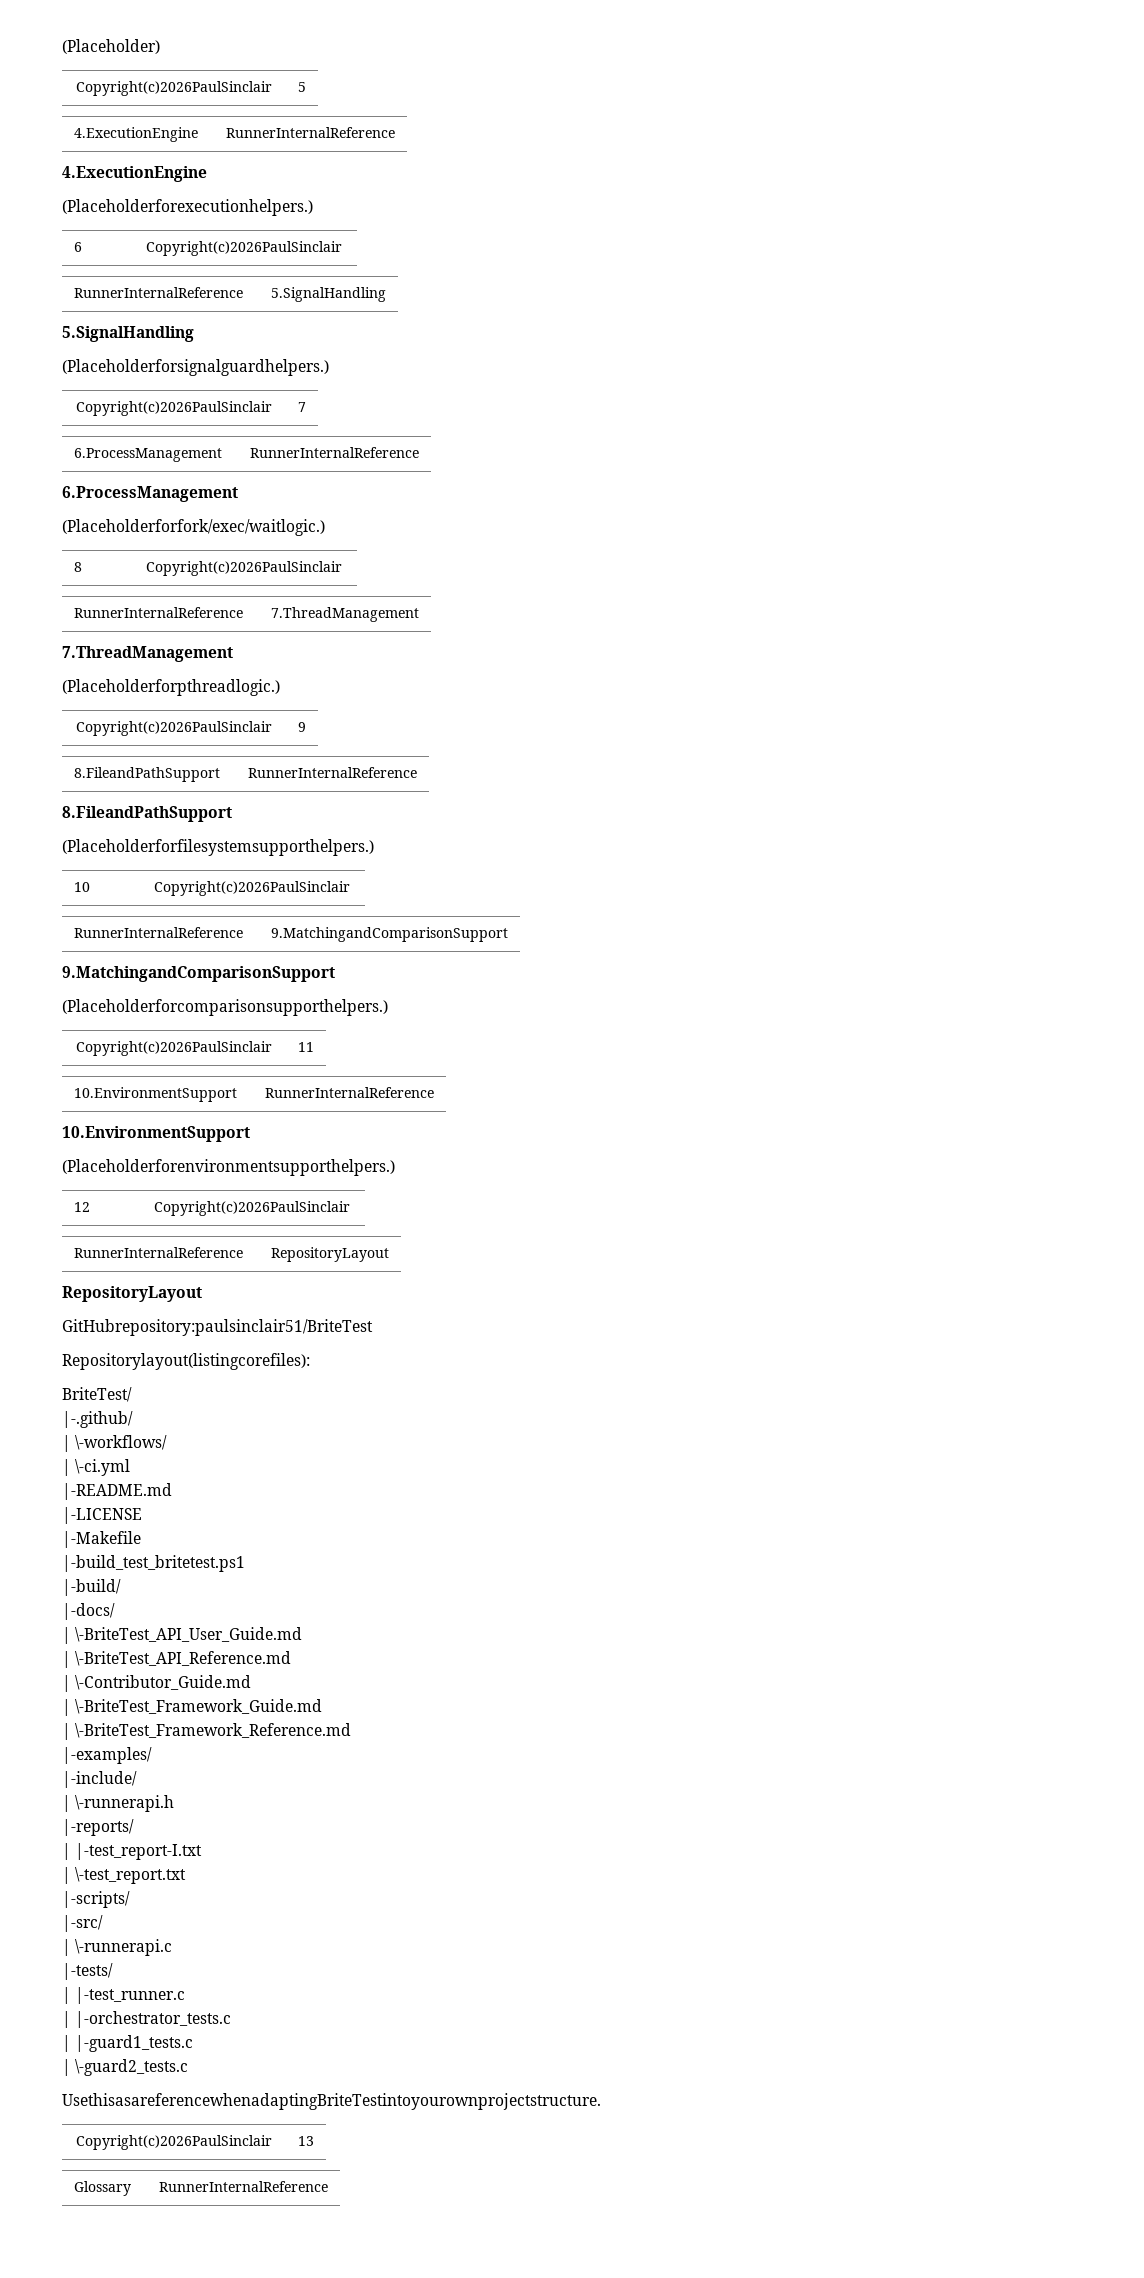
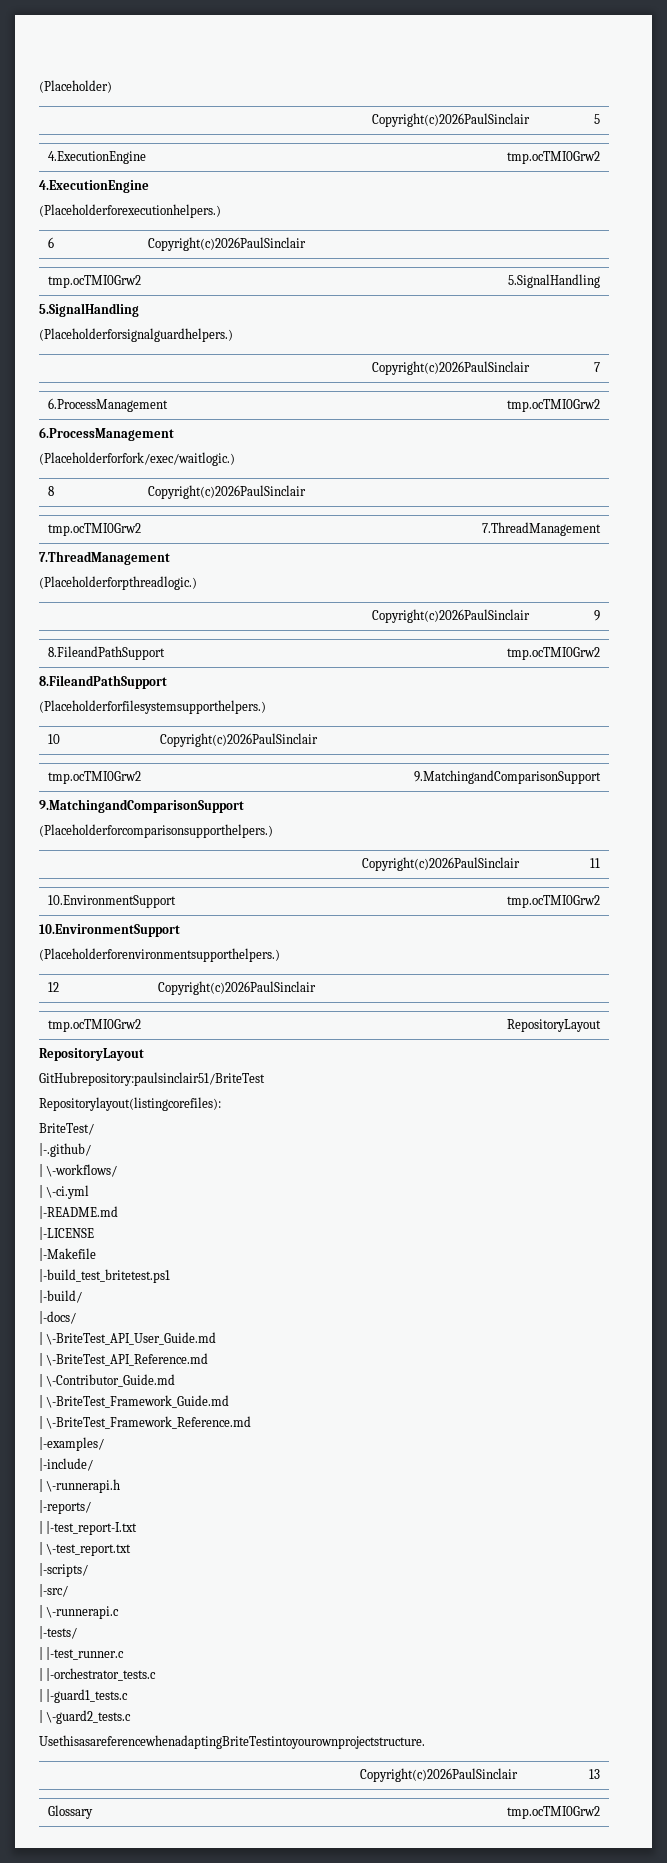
- 4.ExecutionEngine | RunnerInternalReference
+ 4.ExecutionEngine | tmp.ocTMI0Grw2
- RunnerInternalReference | 5.SignalHandling
+ tmp.ocTMI0Grw2 | 5.SignalHandling
- 6.ProcessManagement | RunnerInternalReference
+ 6.ProcessManagement | tmp.ocTMI0Grw2
- RunnerInternalReference | 7.ThreadManagement
+ tmp.ocTMI0Grw2 | 7.ThreadManagement
- 8.FileandPathSupport | RunnerInternalReference
+ 8.FileandPathSupport | tmp.ocTMI0Grw2
- RunnerInternalReference | 9.MatchingandComparisonSupport
+ tmp.ocTMI0Grw2 | 9.MatchingandComparisonSupport
- 10.EnvironmentSupport | RunnerInternalReference
+ 10.EnvironmentSupport | tmp.ocTMI0Grw2
- RunnerInternalReference | RepositoryLayout
+ tmp.ocTMI0Grw2 | RepositoryLayout
- Glossary | RunnerInternalReference
+ Glossary | tmp.ocTMI0Grw2

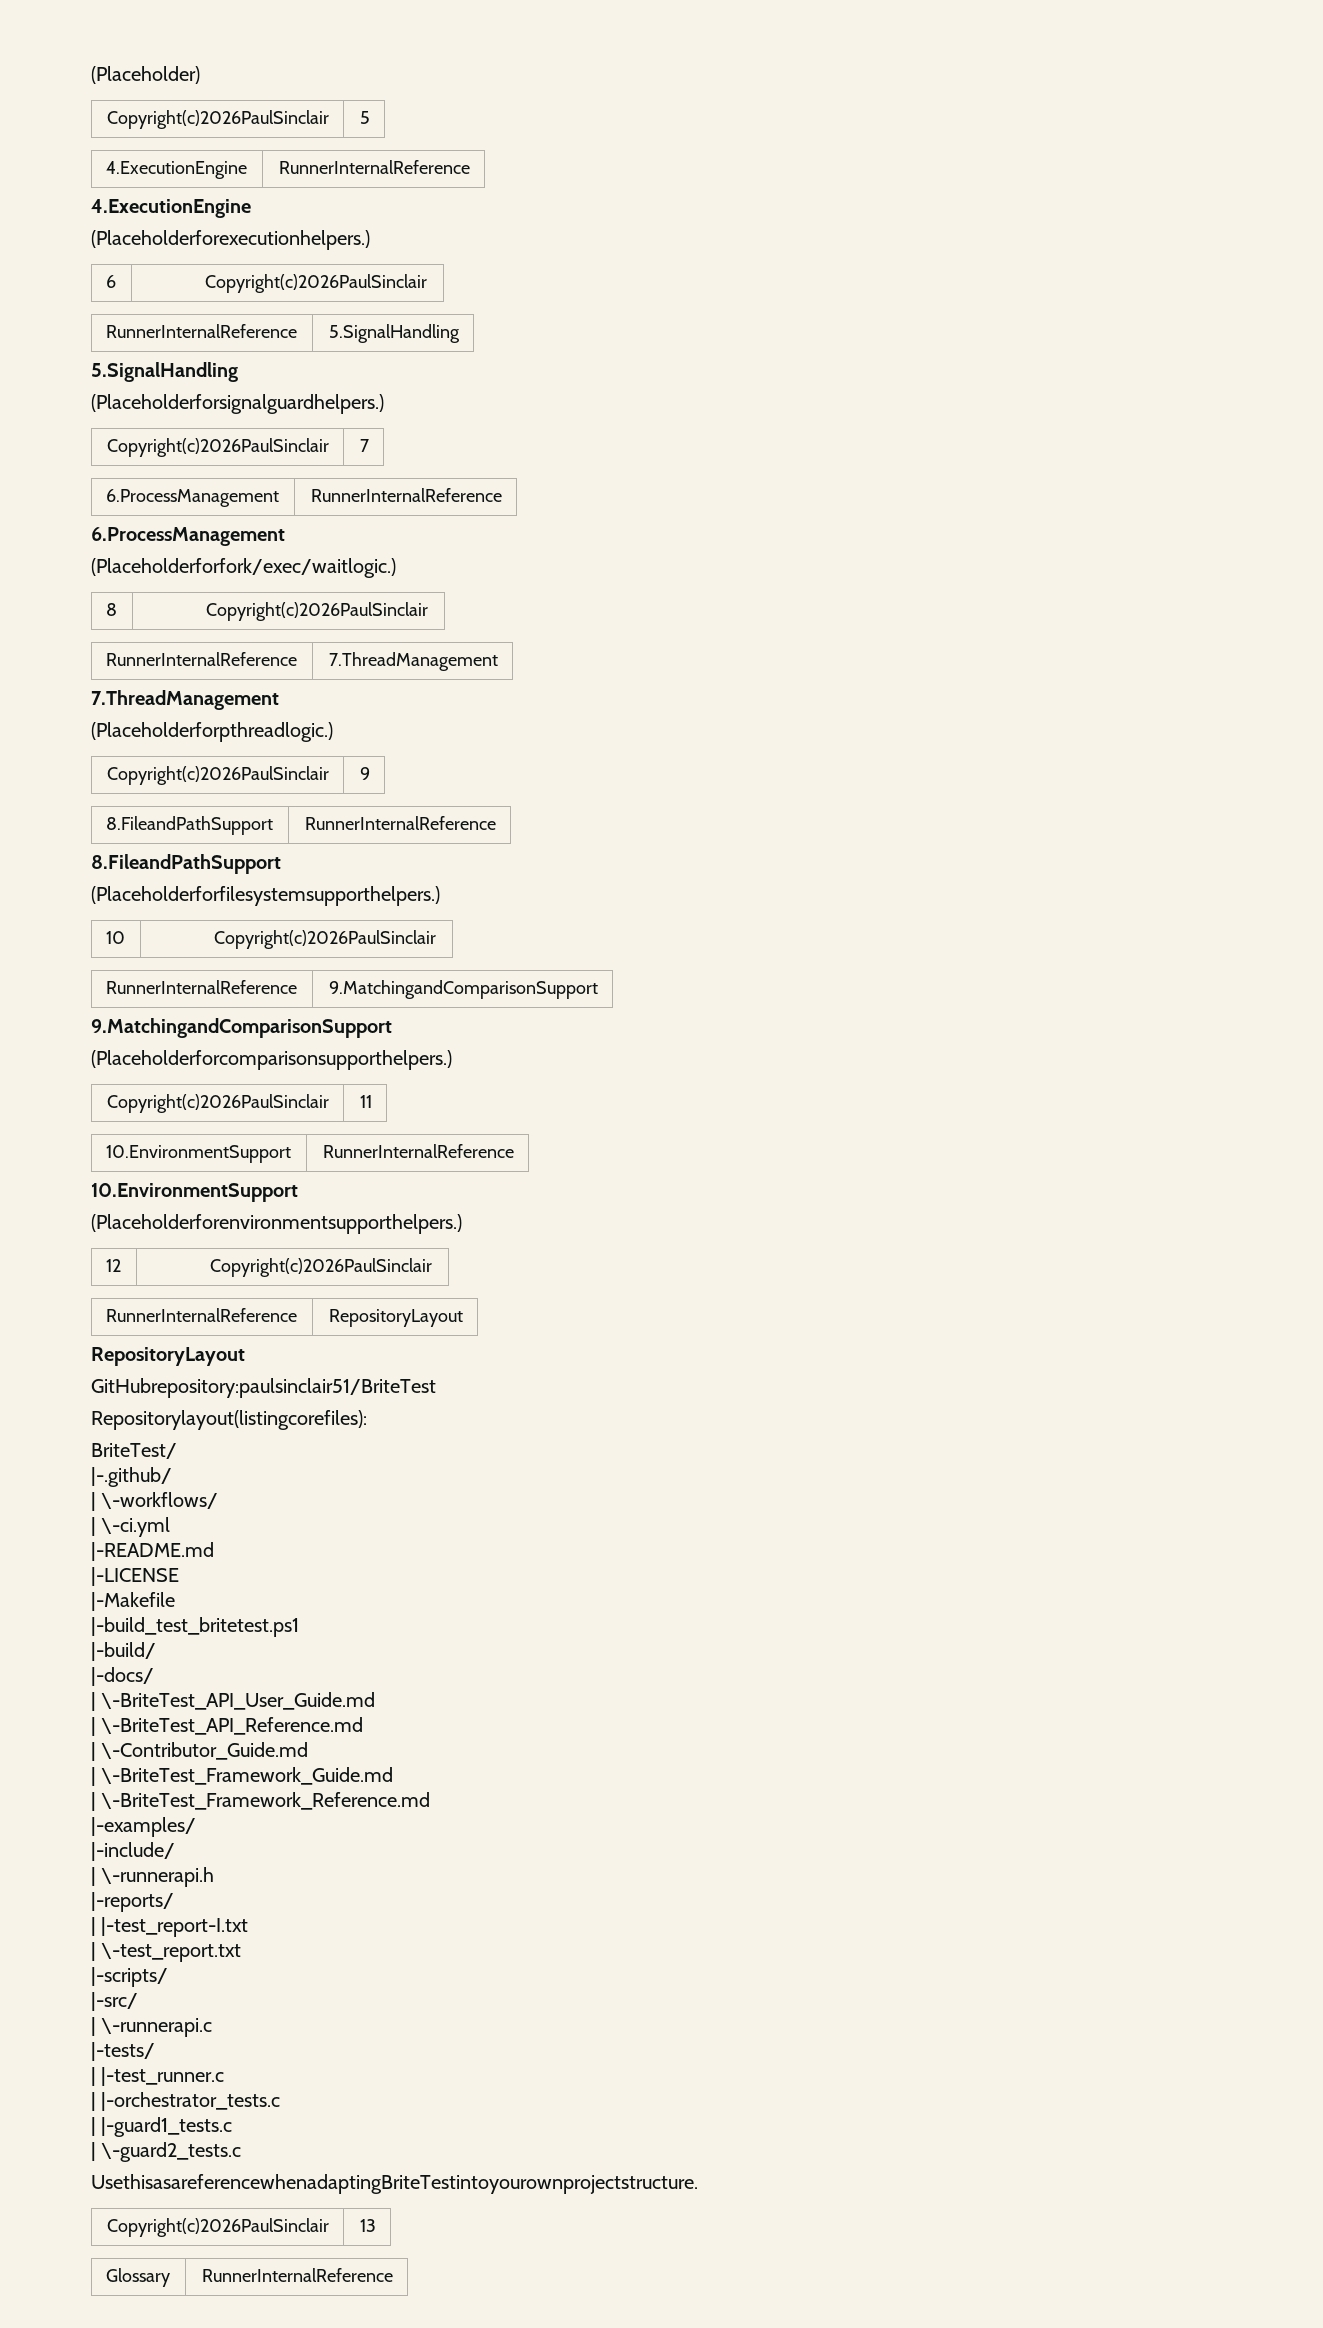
- 4.ExecutionEngine | tmp.ocTMI0Grw2
+ 4.ExecutionEngine | RunnerInternalReference
- tmp.ocTMI0Grw2 | 5.SignalHandling
+ RunnerInternalReference | 5.SignalHandling
- 6.ProcessManagement | tmp.ocTMI0Grw2
+ 6.ProcessManagement | RunnerInternalReference
- tmp.ocTMI0Grw2 | 7.ThreadManagement
+ RunnerInternalReference | 7.ThreadManagement
- 8.FileandPathSupport | tmp.ocTMI0Grw2
+ 8.FileandPathSupport | RunnerInternalReference
- tmp.ocTMI0Grw2 | 9.MatchingandComparisonSupport
+ RunnerInternalReference | 9.MatchingandComparisonSupport
- 10.EnvironmentSupport | tmp.ocTMI0Grw2
+ 10.EnvironmentSupport | RunnerInternalReference
- tmp.ocTMI0Grw2 | RepositoryLayout
+ RunnerInternalReference | RepositoryLayout
- Glossary | tmp.ocTMI0Grw2
+ Glossary | RunnerInternalReference

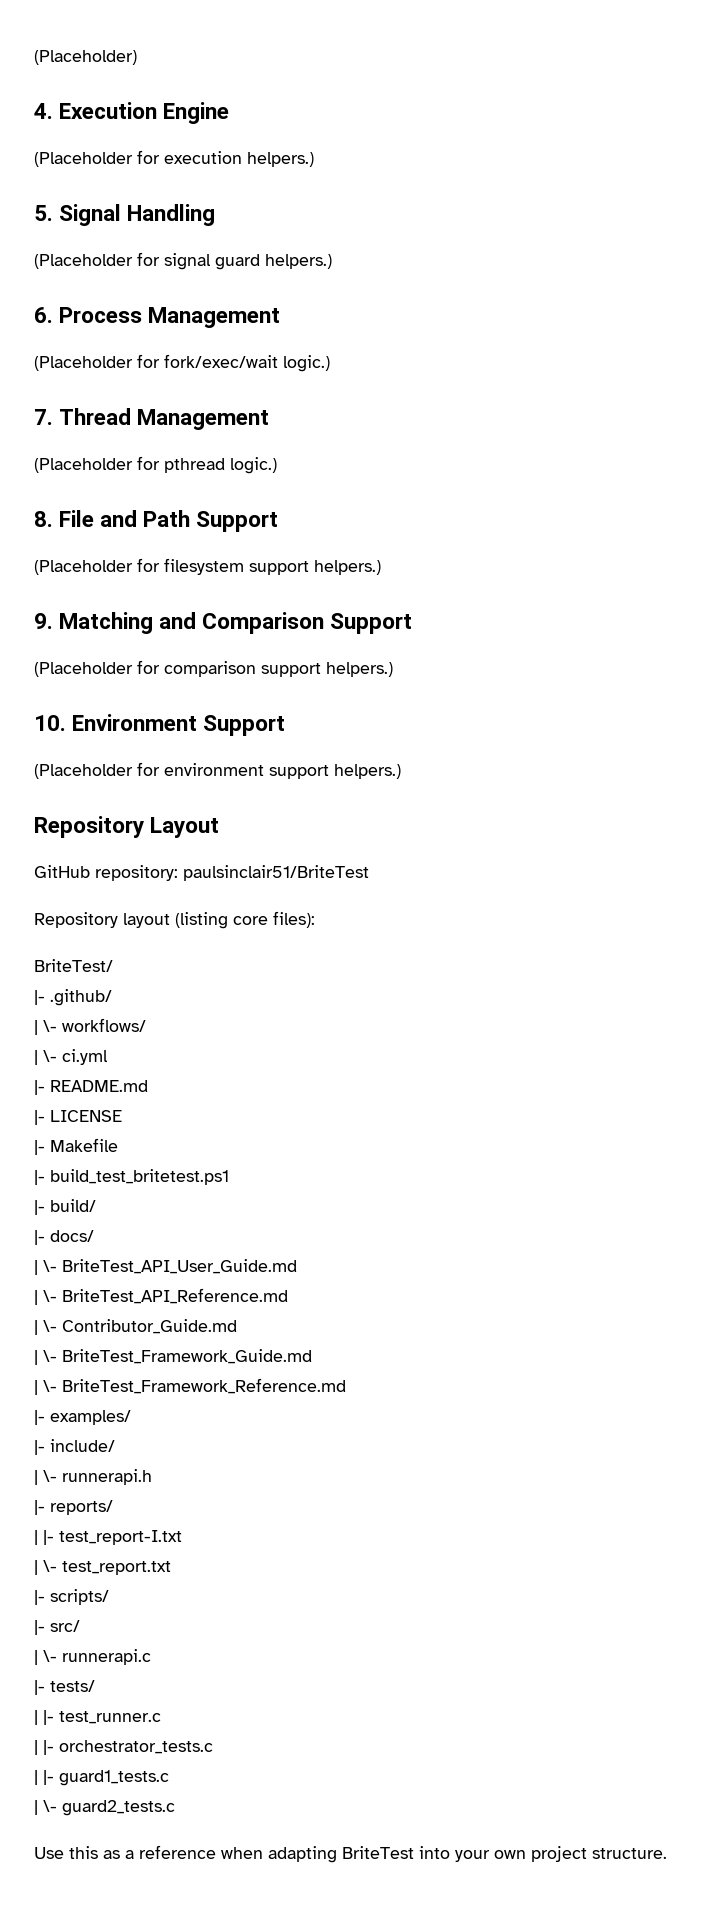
- Copyright(c)2026PaulSinclair | 5
- 4.ExecutionEngine | RunnerInternalReference
- 4.ExecutionEngine
- (Placeholderforexecutionhelpers.)
- 6 | Copyright(c)2026PaulSinclair
- RunnerInternalReference | 5.SignalHandling
- 5.SignalHandling
- (Placeholderforsignalguardhelpers.)
- Copyright(c)2026PaulSinclair | 7
- 6.ProcessManagement | RunnerInternalReference
- 6.ProcessManagement
- (Placeholderforfork/exec/waitlogic.)
- 8 | Copyright(c)2026PaulSinclair
- RunnerInternalReference | 7.ThreadManagement
- 7.ThreadManagement
- (Placeholderforpthreadlogic.)
- Copyright(c)2026PaulSinclair | 9
- 8.FileandPathSupport | RunnerInternalReference
- 8.FileandPathSupport
- (Placeholderforfilesystemsupporthelpers.)
- 10 | Copyright(c)2026PaulSinclair
- RunnerInternalReference | 9.MatchingandComparisonSupport
- 9.MatchingandComparisonSupport
- (Placeholderforcomparisonsupporthelpers.)
- Copyright(c)2026PaulSinclair | 11
- 10.EnvironmentSupport | RunnerInternalReference
- 10.EnvironmentSupport
- (Placeholderforenvironmentsupporthelpers.)
- 12 | Copyright(c)2026PaulSinclair
- RunnerInternalReference | RepositoryLayout
- RepositoryLayout
- GitHubrepository:paulsinclair51/BriteTest
- Repositorylayout(listingcorefiles):
+ 4. Execution Engine
+ (Placeholder for execution helpers.)
+ 5. Signal Handling
+ (Placeholder for signal guard helpers.)
+ 6. Process Management
+ (Placeholder for fork/exec/wait logic.)
+ 7. Thread Management
+ (Placeholder for pthread logic.)
+ 8. File and Path Support
+ (Placeholder for filesystem support helpers.)
+ 9. Matching and Comparison Support
+ (Placeholder for comparison support helpers.)
+ 10. Environment Support
+ (Placeholder for environment support helpers.)
+ Repository Layout
+ GitHub repository: paulsinclair51/BriteTest
+ Repository layout (listing core files):
- |-.github/
- | \-workflows/
- | \-ci.yml
- |-README.md
- |-LICENSE
- |-Makefile
- |-build_test_britetest.ps1
- |-build/
- |-docs/
- | \-BriteTest_API_User_Guide.md
- | \-BriteTest_API_Reference.md
- | \-Contributor_Guide.md
- | \-BriteTest_Framework_Guide.md
- | \-BriteTest_Framework_Reference.md
- |-examples/
- |-include/
- | \-runnerapi.h
- |-reports/
- | |-test_report-I.txt
- | \-test_report.txt
- |-scripts/
- |-src/
- | \-runnerapi.c
- |-tests/
- | |-test_runner.c
- | |-orchestrator_tests.c
- | |-guard1_tests.c
- | \-guard2_tests.c
- UsethisasareferencewhenadaptingBriteTestintoyourownprojectstructure.
- Copyright(c)2026PaulSinclair | 13
- Glossary | RunnerInternalReference
+ |- .github/
+ | \- workflows/
+ | \- ci.yml
+ |- README.md
+ |- LICENSE
+ |- Makefile
+ |- build_test_britetest.ps1
+ |- build/
+ |- docs/
+ | \- BriteTest_API_User_Guide.md
+ | \- BriteTest_API_Reference.md
+ | \- Contributor_Guide.md
+ | \- BriteTest_Framework_Guide.md
+ | \- BriteTest_Framework_Reference.md
+ |- examples/
+ |- include/
+ | \- runnerapi.h
+ |- reports/
+ | |- test_report-I.txt
+ | \- test_report.txt
+ |- scripts/
+ |- src/
+ | \- runnerapi.c
+ |- tests/
+ | |- test_runner.c
+ | |- orchestrator_tests.c
+ | |- guard1_tests.c
+ | \- guard2_tests.c
+ Use this as a reference when adapting BriteTest into your own project structure.

